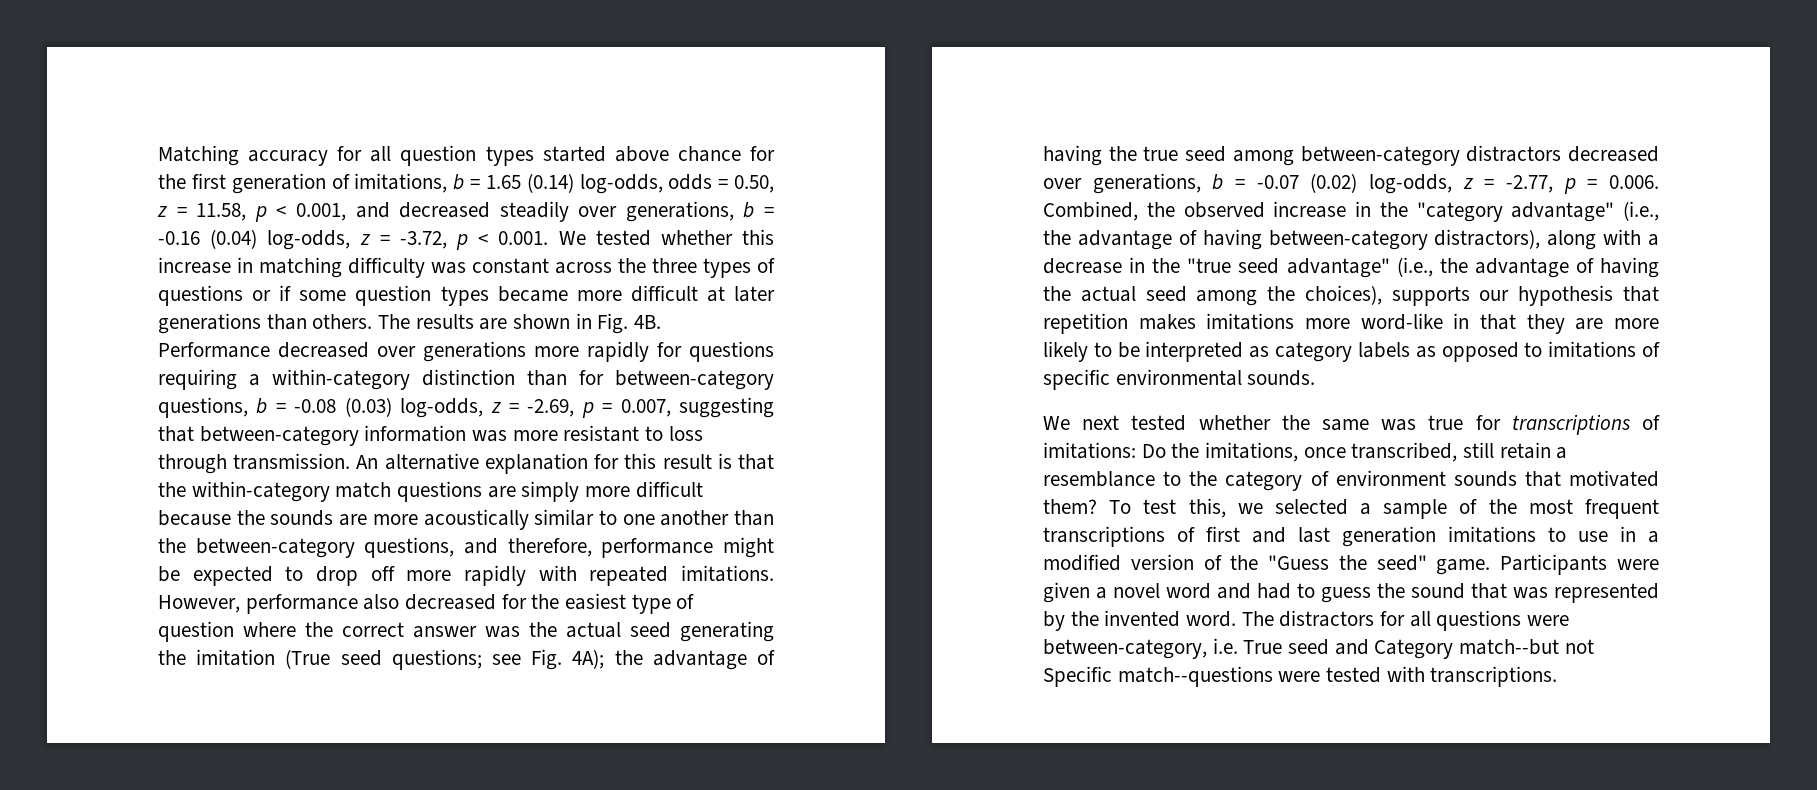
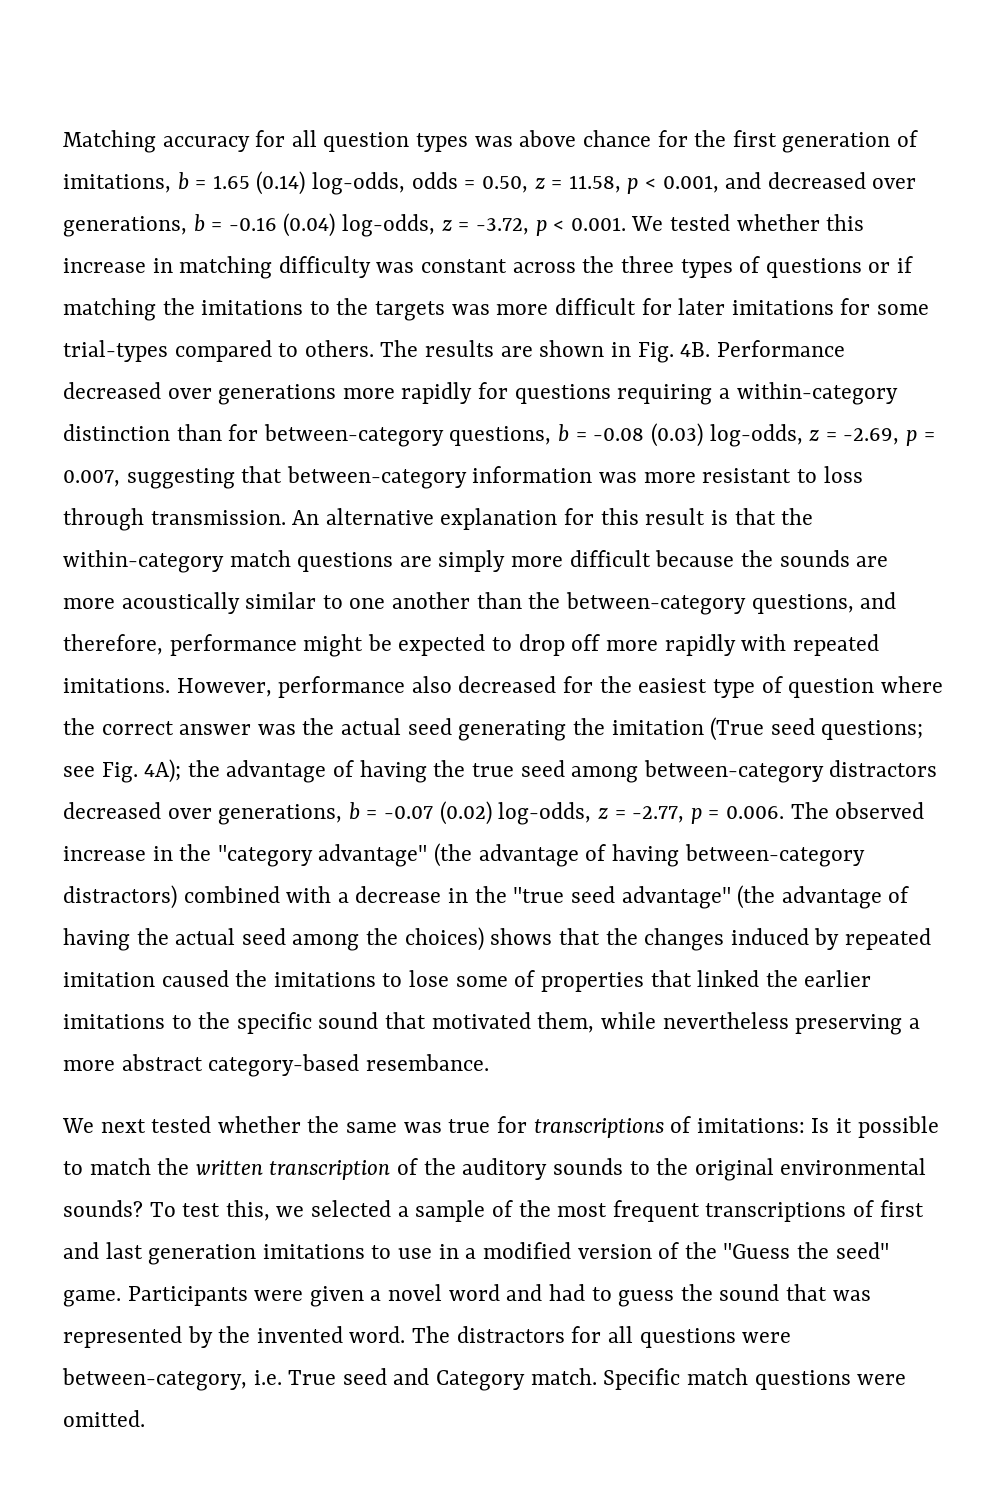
- Matching accuracy for all question types started above chance for the first generation of imitations, b = 1.65 (0.14) log-odds, odds = 0.50, z = 11.58, p < 0.001, and decreased steadily over generations, b = -0.16 (0.04) log-odds, z = -3.72, p < 0.001. We tested whether this increase in matching difficulty was constant across the three types of questions or if some question types became more difficult at later generations than others.
+ Matching accuracy for all question types was above chance for the first generation of imitations, b = 1.65 (0.14) log-odds, odds = 0.50, z = 11.58, p < 0.001, and decreased over generations, b = -0.16 (0.04) log-odds, z = -3.72, p < 0.001. We tested whether this increase in matching difficulty was constant across the three types of questions or if matching the imitations to the targets was more difficult for later imitations for some trial-types compared to others.
- the advantage of having the true seed among between-category distractors decreased over generations, b = -0.07 (0.02) log-odds, z = -2.77, p = 0.006. Combined, the observed increase in the "category advantage" (i.e., the advantage of having between-category distractors), along with a decrease in the "true seed advantage" (i.e., the advantage of having the actual seed among the choices), supports our hypothesis that repetition makes imitations more word-like in that they are more likely to be interpreted as category labels as opposed to imitations of specific environmental sounds.
+ the advantage of having the true seed among between-category distractors decreased over generations, b = -0.07 (0.02) log-odds, z = -2.77, p = 0.006. The observed increase in the "category advantage" (the advantage of having between-category distractors) combined with a decrease in the "true seed advantage" (the advantage of having the actual seed among the choices) shows that the changes induced by repeated imitation caused the imitations to lose some of properties that linked the earlier imitations to the specific sound that motivated them, while nevertheless preserving a more abstract category-based resembance.
- We next tested whether the same was true for transcriptions of imitations: Do the imitations, once transcribed, still retain a resemblance to the category of environment sounds that motivated them?
+ We next tested whether the same was true for transcriptions of imitations: Is it possible to match the written transcription of the auditory sounds to the original environmental sounds?
- The distractors for all questions were between-category, i.e. True seed and Category match--but not Specific match--questions were tested with transcriptions.
+ The distractors for all questions were between-category, i.e. True seed and Category match. Specific match questions were omitted.

